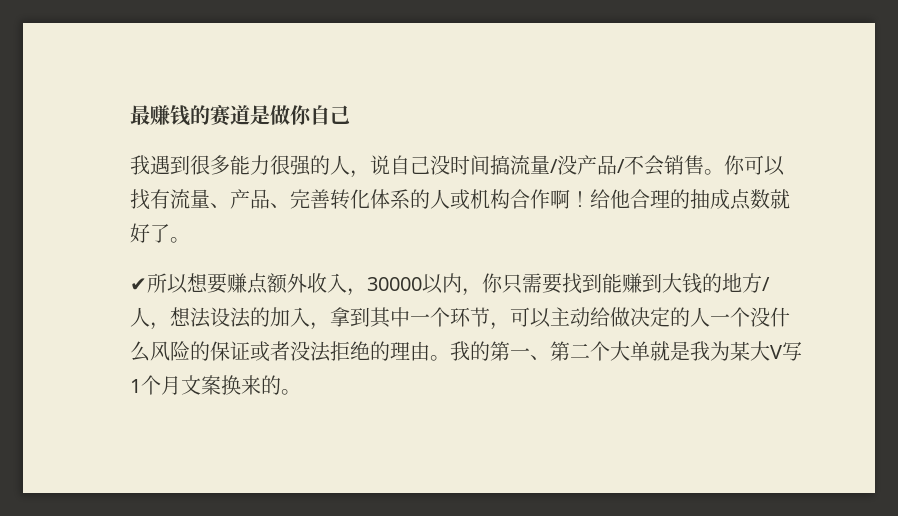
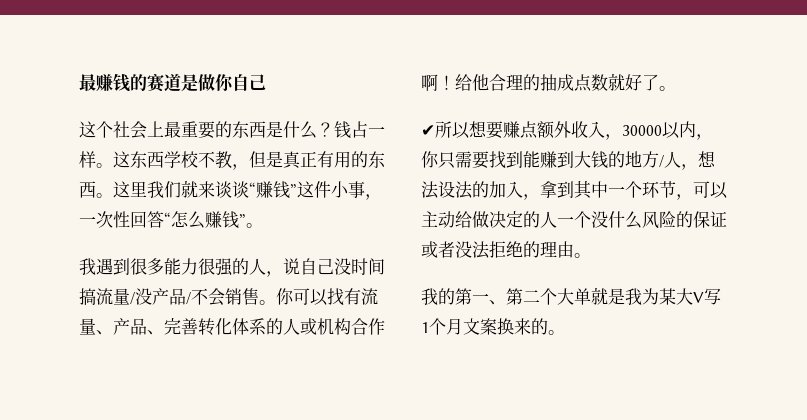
+ 这个社会上最重要的东西是什么？钱占一样。这东西学校不教，但是真正有用的东西。这里我们就来谈谈“赚钱”这件小事，一次性回答“怎么赚钱”。
- ✔所以想要赚点额外收入，30000以内，你只需要找到能赚到大钱的地方/人，想法设法的加入，拿到其中一个环节，可以主动给做决定的人一个没什么风险的保证或者没法拒绝的理由。我的第一、第二个大单就是我为某大V写1个月文案换来的。
+ ✔所以想要赚点额外收入，30000以内，你只需要找到能赚到大钱的地方/人，想法设法的加入，拿到其中一个环节，可以主动给做决定的人一个没什么风险的保证或者没法拒绝的理由。
+ 我的第一、第二个大单就是我为某大V写1个月文案换来的。

